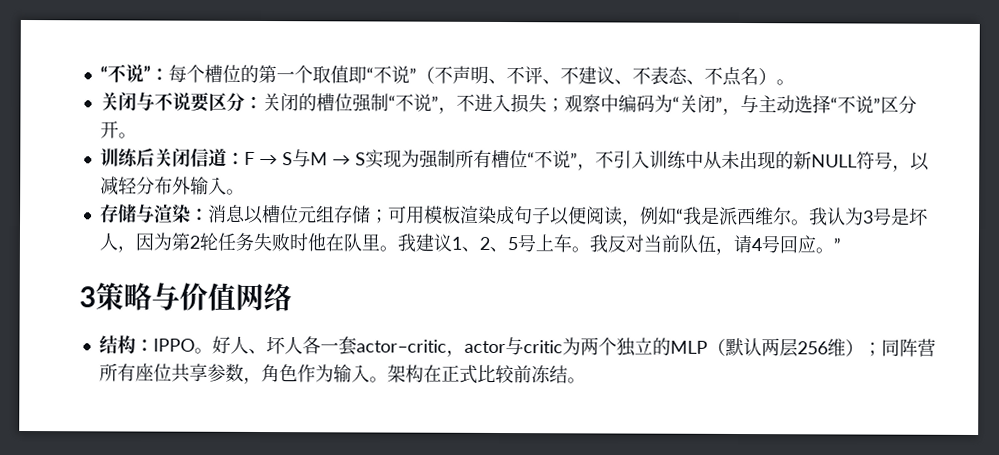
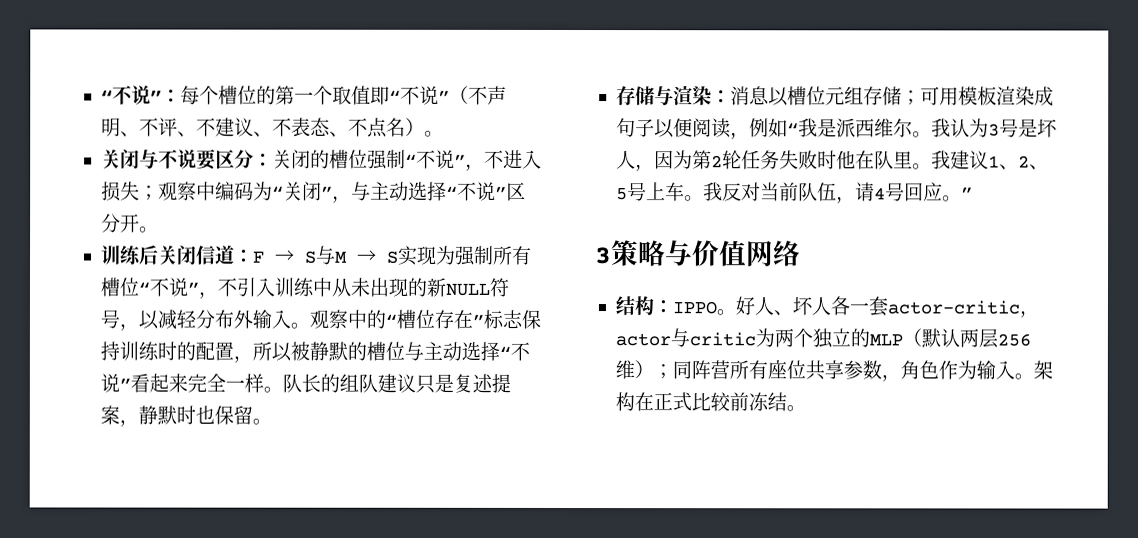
+ 观察中的“槽位存在”标志保持训练时的配置，所以被静默的槽位与主动选择“不说”看起来完全一样。队长的组队建议只是复述提案，静默时也保留。

